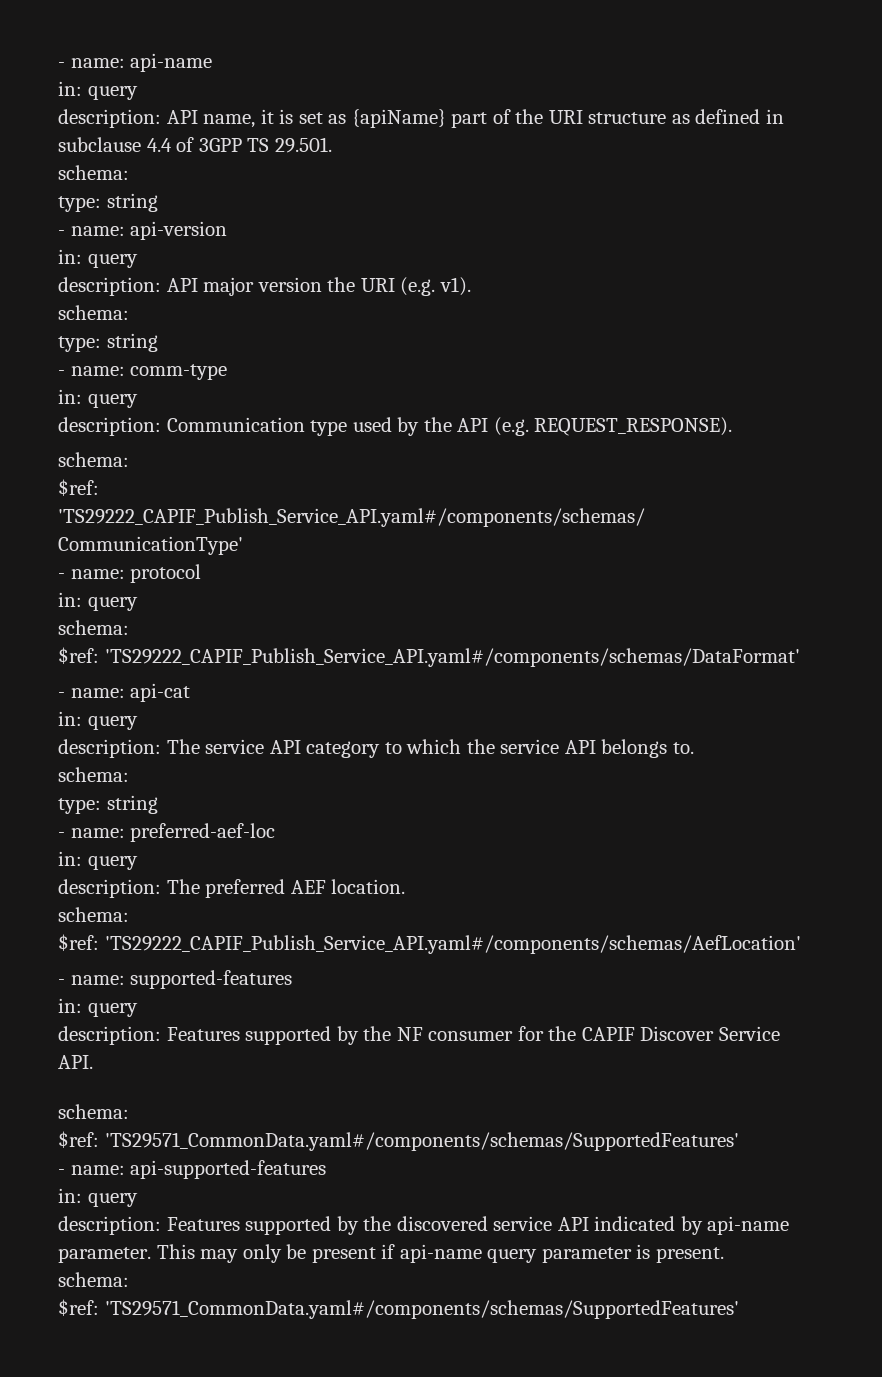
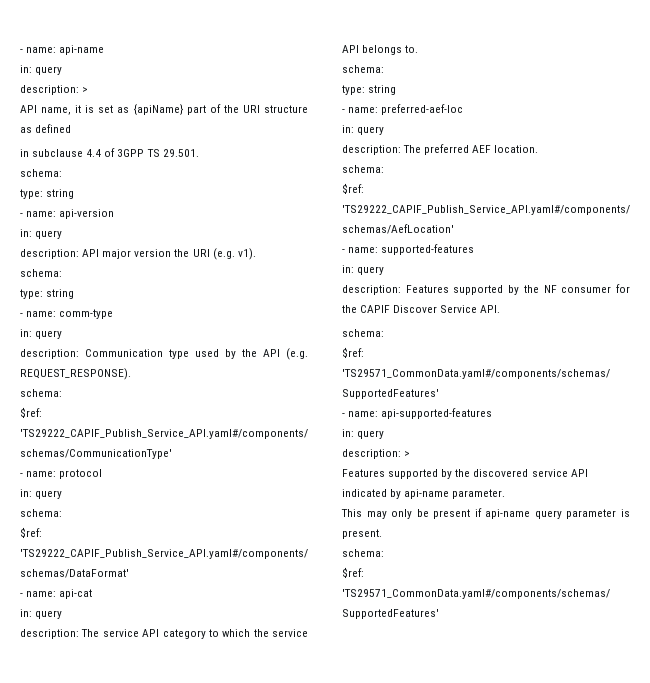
  - name: api-name
  in: query
- description: API name, it is set as {apiName} part of the URI structure as defined in subclause 4.4 of 3GPP TS 29.501.
+ description: >
+ API name, it is set as {apiName} part of the URI structure as defined
+ in subclause 4.4 of 3GPP TS 29.501.
  - name: api-supported-features
  in: query
- description: Features supported by the discovered service API indicated by api-name parameter. This may only be present if api-name query parameter is present.
+ description: >
+ Features supported by the discovered service API indicated by api-name parameter.
+ This may only be present if api-name query parameter is present.

